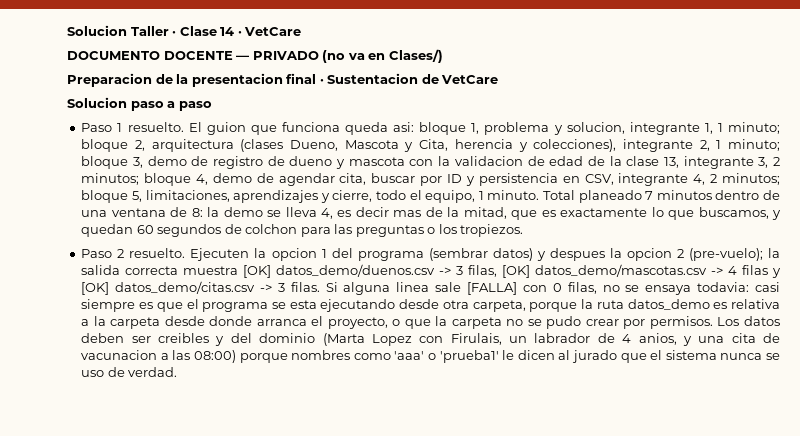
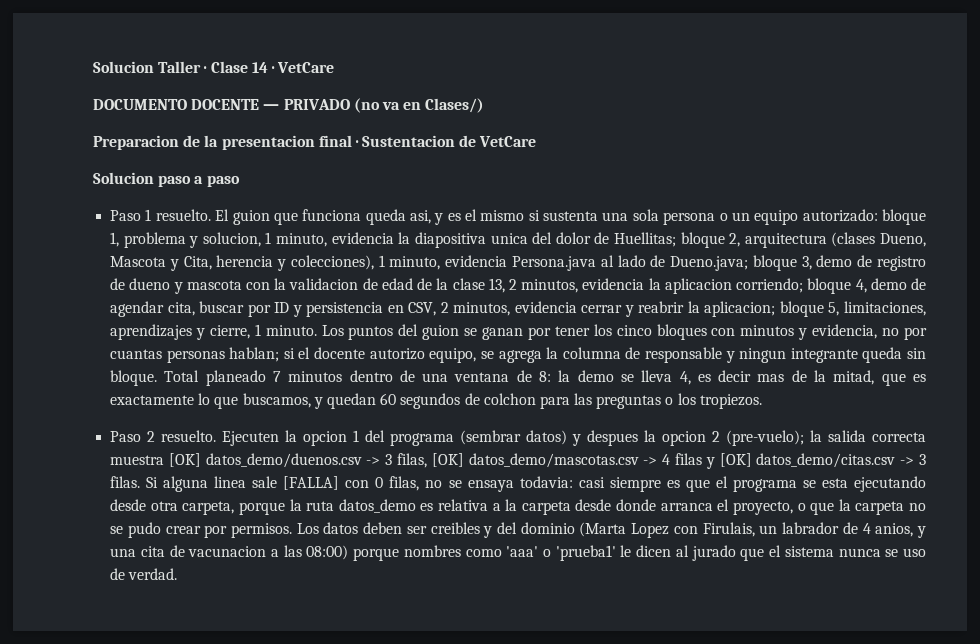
- El guion que funciona queda asi: bloque 1, problema y solucion, integrante 1, 1 minuto; bloque 2, arquitectura (clases Dueno, Mascota y Cita, herencia y colecciones), integrante 2, 1 minuto; bloque 3, demo de registro de dueno y mascota con la validacion de edad de la clase 13, integrante 3, 2 minutos; bloque 4, demo de agendar cita, buscar por ID y persistencia en CSV, integrante 4, 2 minutos; bloque 5, limitaciones, aprendizajes y cierre, todo el equipo, 1 minuto.
+ El guion que funciona queda asi, y es el mismo si sustenta una sola persona o un equipo autorizado: bloque 1, problema y solucion, 1 minuto, evidencia la diapositiva unica del dolor de Huellitas; bloque 2, arquitectura (clases Dueno, Mascota y Cita, herencia y colecciones), 1 minuto, evidencia Persona.java al lado de Dueno.java; bloque 3, demo de registro de dueno y mascota con la validacion de edad de la clase 13, 2 minutos, evidencia la aplicacion corriendo; bloque 4, demo de agendar cita, buscar por ID y persistencia en CSV, 2 minutos, evidencia cerrar y reabrir la aplicacion; bloque 5, limitaciones, aprendizajes y cierre, 1 minuto. Los puntos del guion se ganan por tener los cinco bloques con minutos y evidencia, no por cuantas personas hablan; si el docente autorizo equipo, se agrega la columna de responsable y ningun integrante queda sin bloque.

